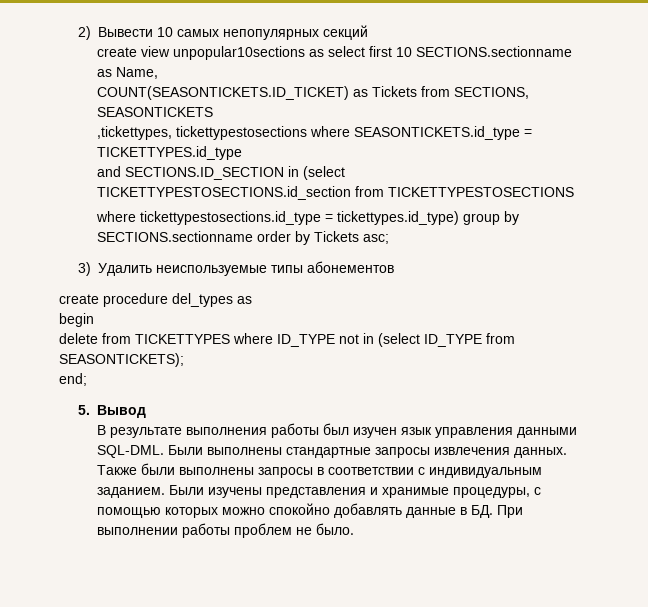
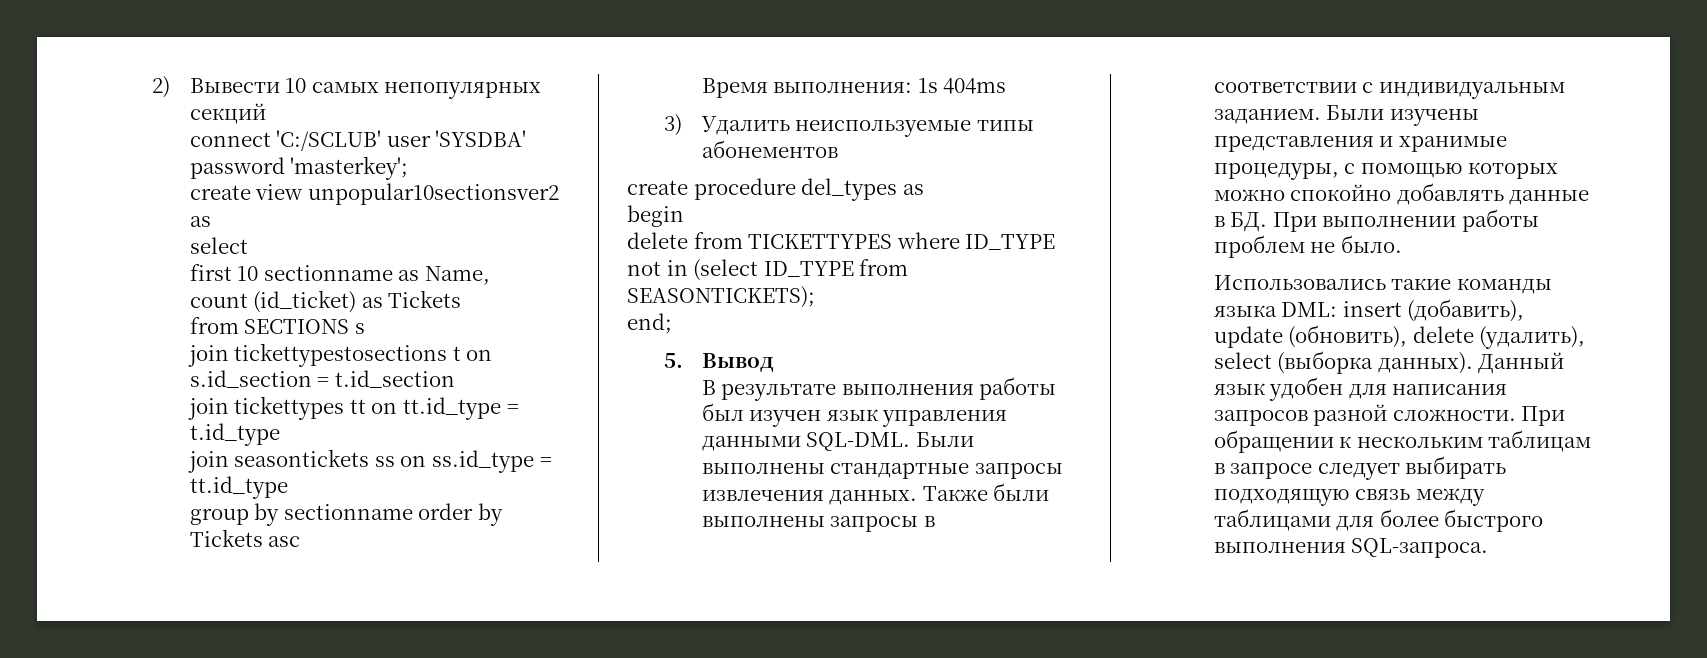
+ connect 'C:/SCLUB' user 'SYSDBA' password 'masterkey';
- create view unpopular10sections as select first 10 SECTIONS.sectionname as Name,
+ create view unpopular10sectionsver2 as
+ select
+ first 10 sectionname as Name,
- COUNT(SEASONTICKETS.ID_TICKET) as Tickets from SECTIONS, SEASONTICKETS
- ,tickettypes, tickettypestosections where SEASONTICKETS.id_type = TICKETTYPES.id_type
- and SECTIONS.ID_SECTION in (select TICKETTYPESTOSECTIONS.id_section from TICKETTYPESTOSECTIONS
- where tickettypestosections.id_type = tickettypes.id_type) group by SECTIONS.sectionname order by Tickets asc;
+ count (id_ticket) as Tickets
+ from SECTIONS s
+ join tickettypestosections t on s.id_section = t.id_section
+ join tickettypes tt on tt.id_type = t.id_type
+ join seasontickets ss on ss.id_type = tt.id_type
+ group by sectionname order by Tickets asc
+ Время выполнения: 1s 404ms
+ Использовались такие команды языка DML: insert (добавить), update (обновить), delete (удалить), select (выборка данных). Данный язык удобен для написания запросов разной сложности. При обращении к нескольким таблицам в запросе следует выбирать подходящую связь между таблицами для более быстрого выполнения SQL-запроса.

